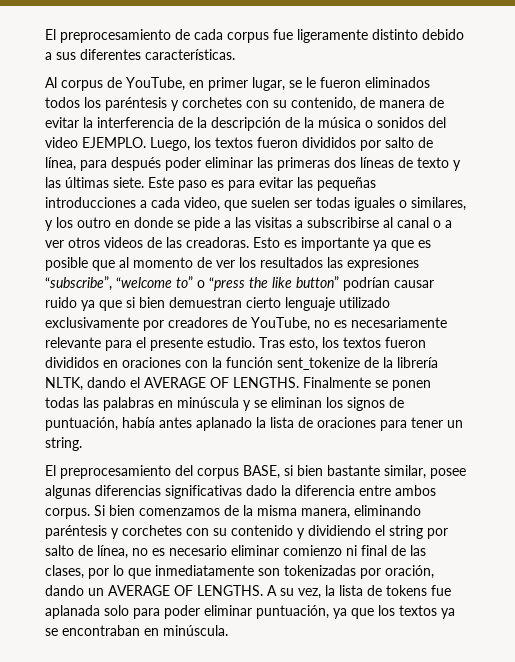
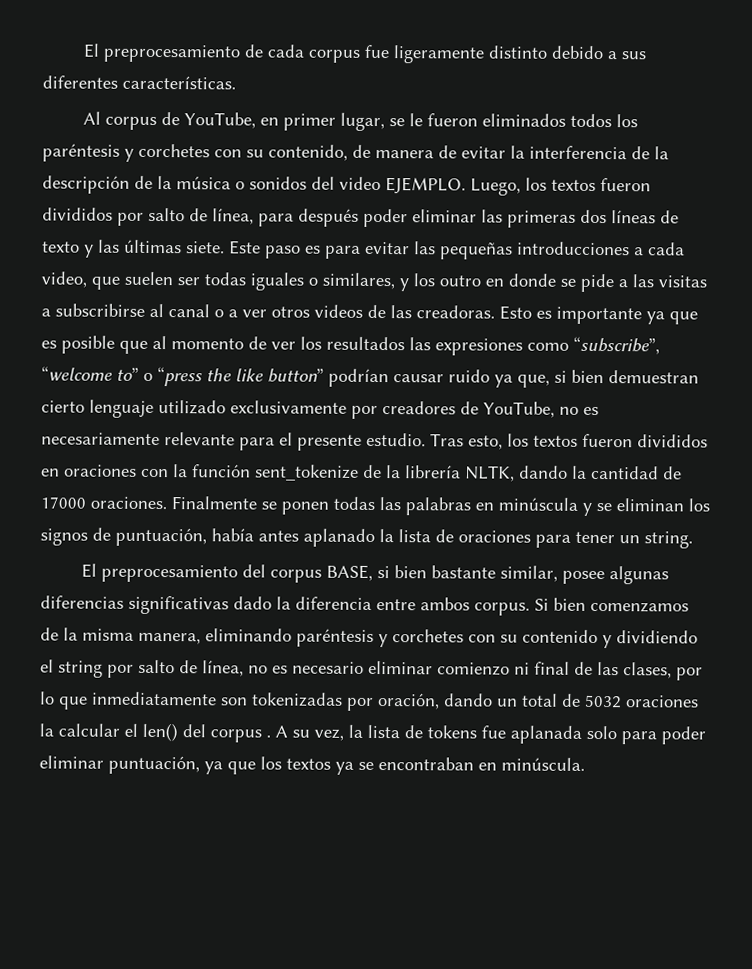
- Esto es importante ya que es posible que al momento de ver los resultados las expresiones “subscribe”, “welcome to” o “press the like button” podrían causar ruido ya que si bien demuestran cierto lenguaje utilizado exclusivamente por creadores de YouTube, no es necesariamente relevante para el presente estudio.
+ Esto es importante ya que es posible que al momento de ver los resultados las expresiones como “subscribe”, “welcome to” o “press the like button” podrían causar ruido ya que, si bien demuestran cierto lenguaje utilizado exclusivamente por creadores de YouTube, no es necesariamente relevante para el presente estudio.
- Tras esto, los textos fueron divididos en oraciones con la función sent_tokenize de la librería NLTK, dando el AVERAGE OF LENGTHS.
+ Tras esto, los textos fueron divididos en oraciones con la función sent_tokenize de la librería NLTK, dando la cantidad de 17000 oraciones.
- Si bien comenzamos de la misma manera, eliminando paréntesis y corchetes con su contenido y dividiendo el string por salto de línea, no es necesario eliminar comienzo ni final de las clases, por lo que inmediatamente son tokenizadas por oración, dando un AVERAGE OF LENGTHS.
+ Si bien comenzamos de la misma manera, eliminando paréntesis y corchetes con su contenido y dividiendo el string por salto de línea, no es necesario eliminar comienzo ni final de las clases, por lo que inmediatamente son tokenizadas por oración, dando un total de 5032 oraciones la calcular el len() del corpus .

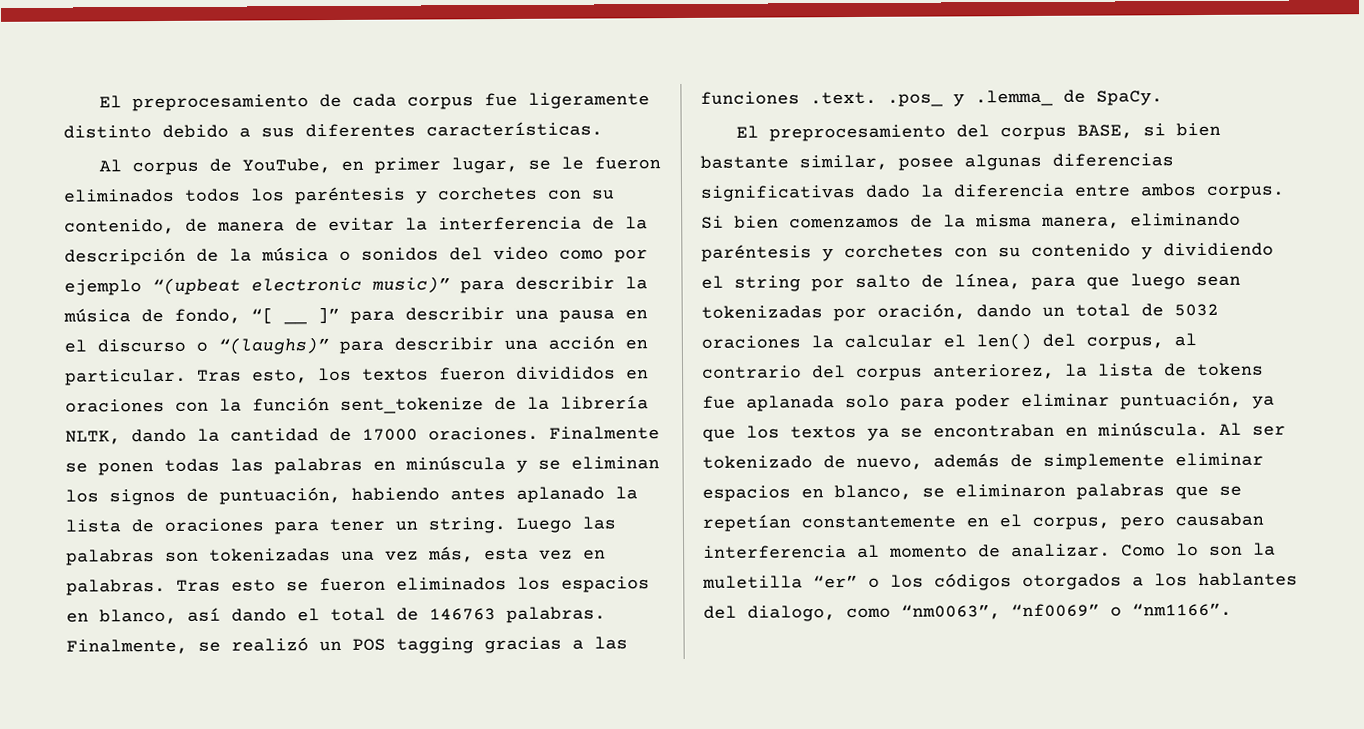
- Al corpus de YouTube, en primer lugar, se le fueron eliminados todos los paréntesis y corchetes con su contenido, de manera de evitar la interferencia de la descripción de la música o sonidos del video EJEMPLO. Luego, los textos fueron divididos por salto de línea, para después poder eliminar las primeras dos líneas de texto y las últimas siete. Este paso es para evitar las pequeñas introducciones a cada video, que suelen ser todas iguales o similares, y los outro en donde se pide a las visitas a subscribirse al canal o a ver otros videos de las creadoras. Esto es importante ya que es posible que al momento de ver los resultados las expresiones como “subscribe”, “welcome to” o “press the like button” podrían causar ruido ya que, si bien demuestran cierto lenguaje utilizado exclusivamente por creadores de YouTube, no es necesariamente relevante para el presente estudio.
+ Al corpus de YouTube, en primer lugar, se le fueron eliminados todos los paréntesis y corchetes con su contenido, de manera de evitar la interferencia de la descripción de la música o sonidos del video como por ejemplo “(upbeat electronic music)” para describir la música de fondo, “[ __ ]” para describir una pausa en el discurso o “(laughs)” para describir una acción en particular.
- Finalmente se ponen todas las palabras en minúscula y se eliminan los signos de puntuación, había antes aplanado la lista de oraciones para tener un string.
+ Finalmente se ponen todas las palabras en minúscula y se eliminan los signos de puntuación, habiendo antes aplanado la lista de oraciones para tener un string. Luego las palabras son tokenizadas una vez más, esta vez en palabras. Tras esto se fueron eliminados los espacios en blanco, así dando el total de 146763 palabras. Finalmente, se realizó un POS tagging gracias a las funciones .text. .pos_ y .lemma_ de SpaCy.
- Si bien comenzamos de la misma manera, eliminando paréntesis y corchetes con su contenido y dividiendo el string por salto de línea, no es necesario eliminar comienzo ni final de las clases, por lo que inmediatamente son tokenizadas por oración, dando un total de 5032 oraciones la calcular el len() del corpus . A su vez, la lista de tokens fue aplanada solo para poder eliminar puntuación, ya que los textos ya se encontraban en minúscula.
+ Si bien comenzamos de la misma manera, eliminando paréntesis y corchetes con su contenido y dividiendo el string por salto de línea, para que luego sean tokenizadas por oración, dando un total de 5032 oraciones la calcular el len() del corpus, al contrario del corpus anteriorez, la lista de tokens fue aplanada solo para poder eliminar puntuación, ya que los textos ya se encontraban en minúscula.
+ Al ser tokenizado de nuevo, además de simplemente eliminar espacios en blanco, se eliminaron palabras que se repetían constantemente en el corpus, pero causaban interferencia al momento de analizar. Como lo son la muletilla “er” o los códigos otorgados a los hablantes del dialogo, como “nm0063”, “nf0069” o “nm1166”.

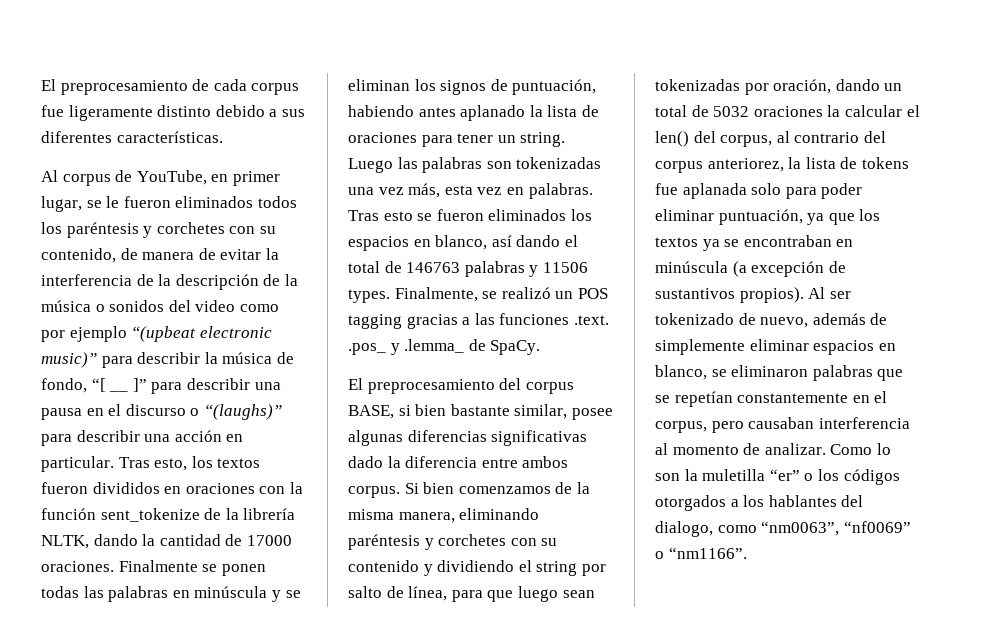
- Tras esto se fueron eliminados los espacios en blanco, así dando el total de 146763 palabras.
+ Tras esto se fueron eliminados los espacios en blanco, así dando el total de 146763 palabras y 11506 types.
- Si bien comenzamos de la misma manera, eliminando paréntesis y corchetes con su contenido y dividiendo el string por salto de línea, para que luego sean tokenizadas por oración, dando un total de 5032 oraciones la calcular el len() del corpus, al contrario del corpus anteriorez, la lista de tokens fue aplanada solo para poder eliminar puntuación, ya que los textos ya se encontraban en minúscula.
+ Si bien comenzamos de la misma manera, eliminando paréntesis y corchetes con su contenido y dividiendo el string por salto de línea, para que luego sean tokenizadas por oración, dando un total de 5032 oraciones la calcular el len() del corpus, al contrario del corpus anteriorez, la lista de tokens fue aplanada solo para poder eliminar puntuación, ya que los textos ya se encontraban en minúscula (a excepción de sustantivos propios).

